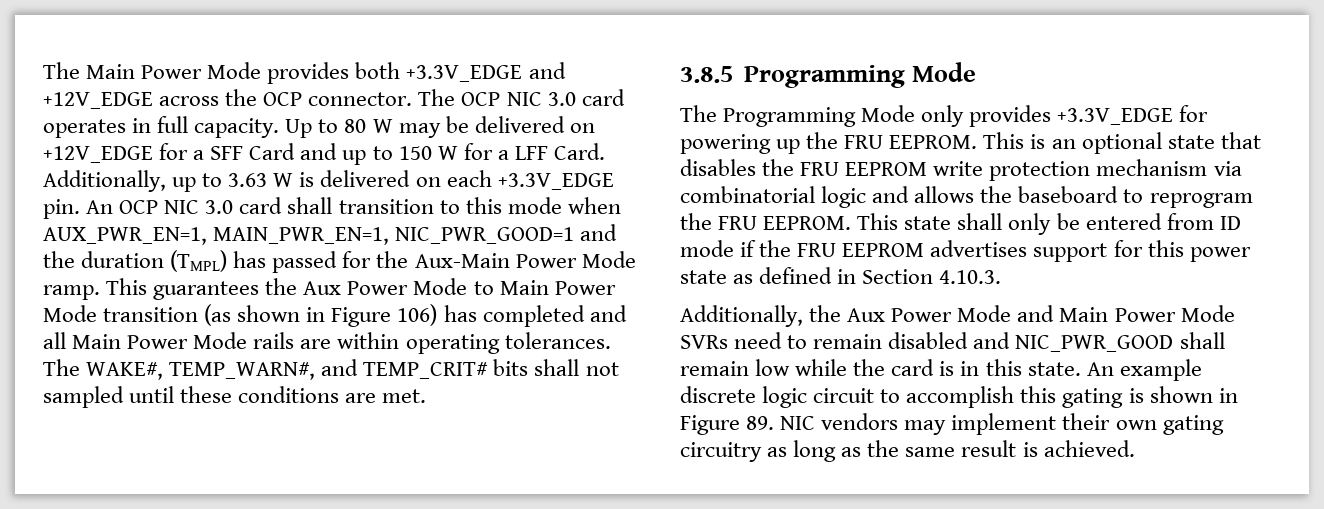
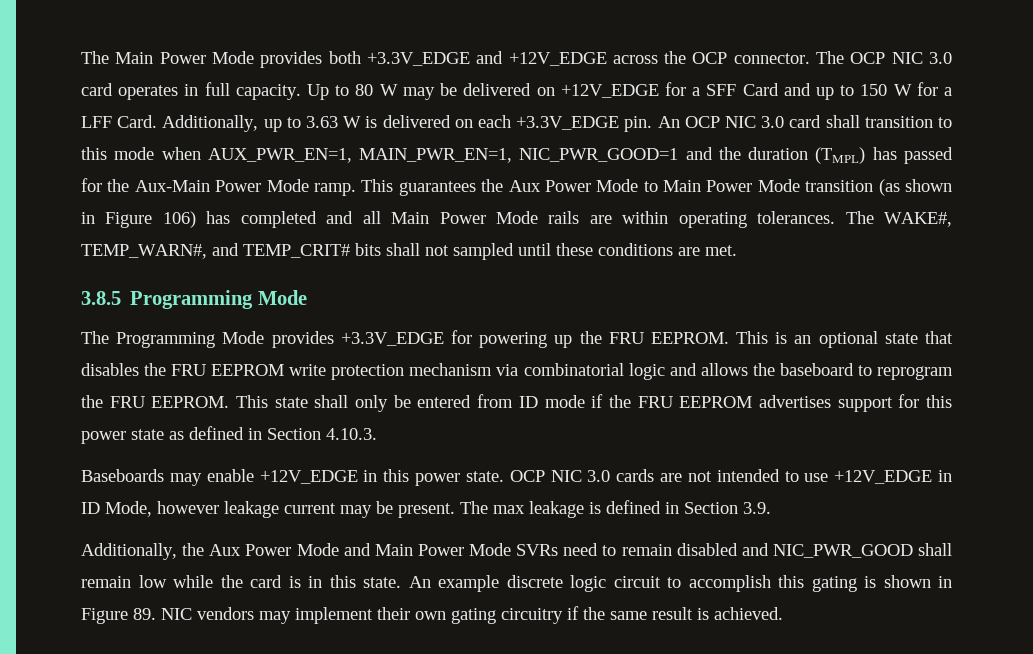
- The Programming Mode only provides +3.3V_EDGE for powering up the FRU EEPROM.
+ The Programming Mode provides +3.3V_EDGE for powering up the FRU EEPROM.
+ Baseboards may enable +12V_EDGE in this power state. OCP NIC 3.0 cards are not intended to use +12V_EDGE in ID Mode, however leakage current may be present. The max leakage is defined in Section 3.9.
- An example discrete logic circuit to accomplish this gating is shown in Figure 89. NIC vendors may implement their own gating circuitry as long as the same result is achieved.
+ An example discrete logic circuit to accomplish this gating is shown in Figure 89. NIC vendors may implement their own gating circuitry if the same result is achieved.

